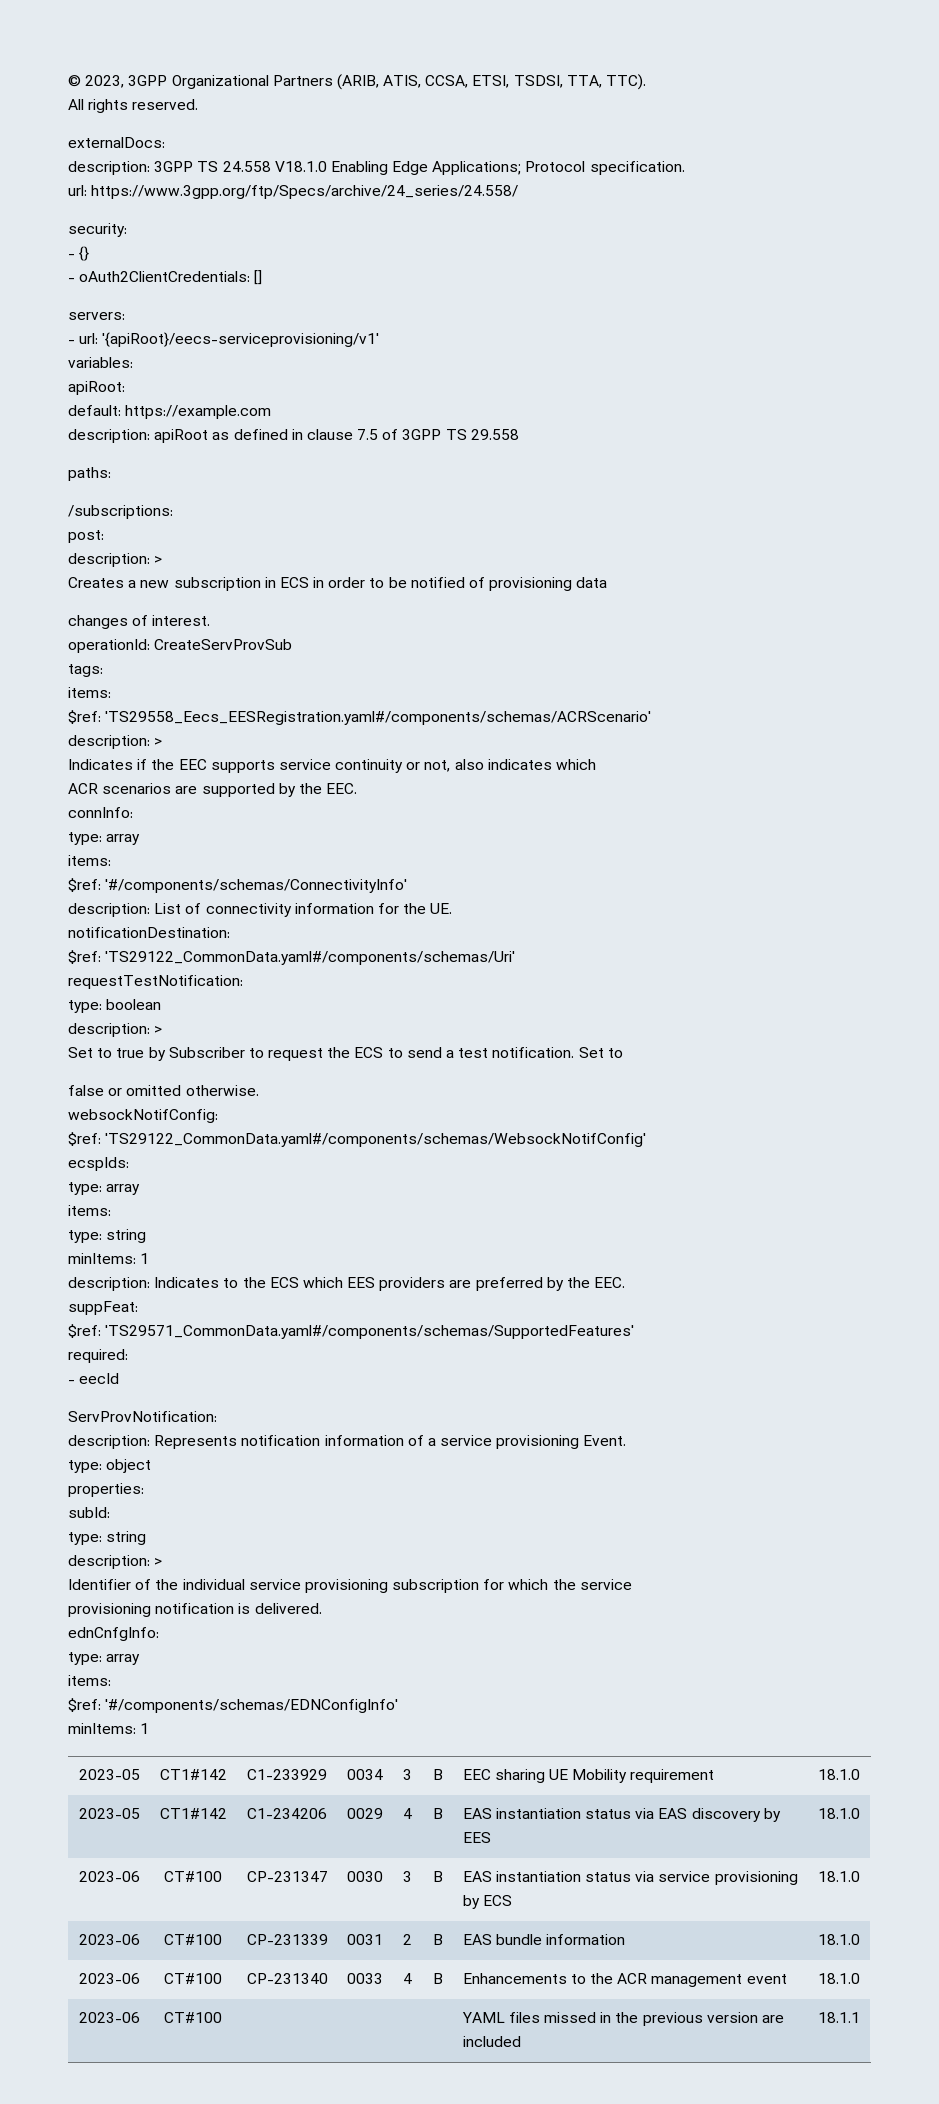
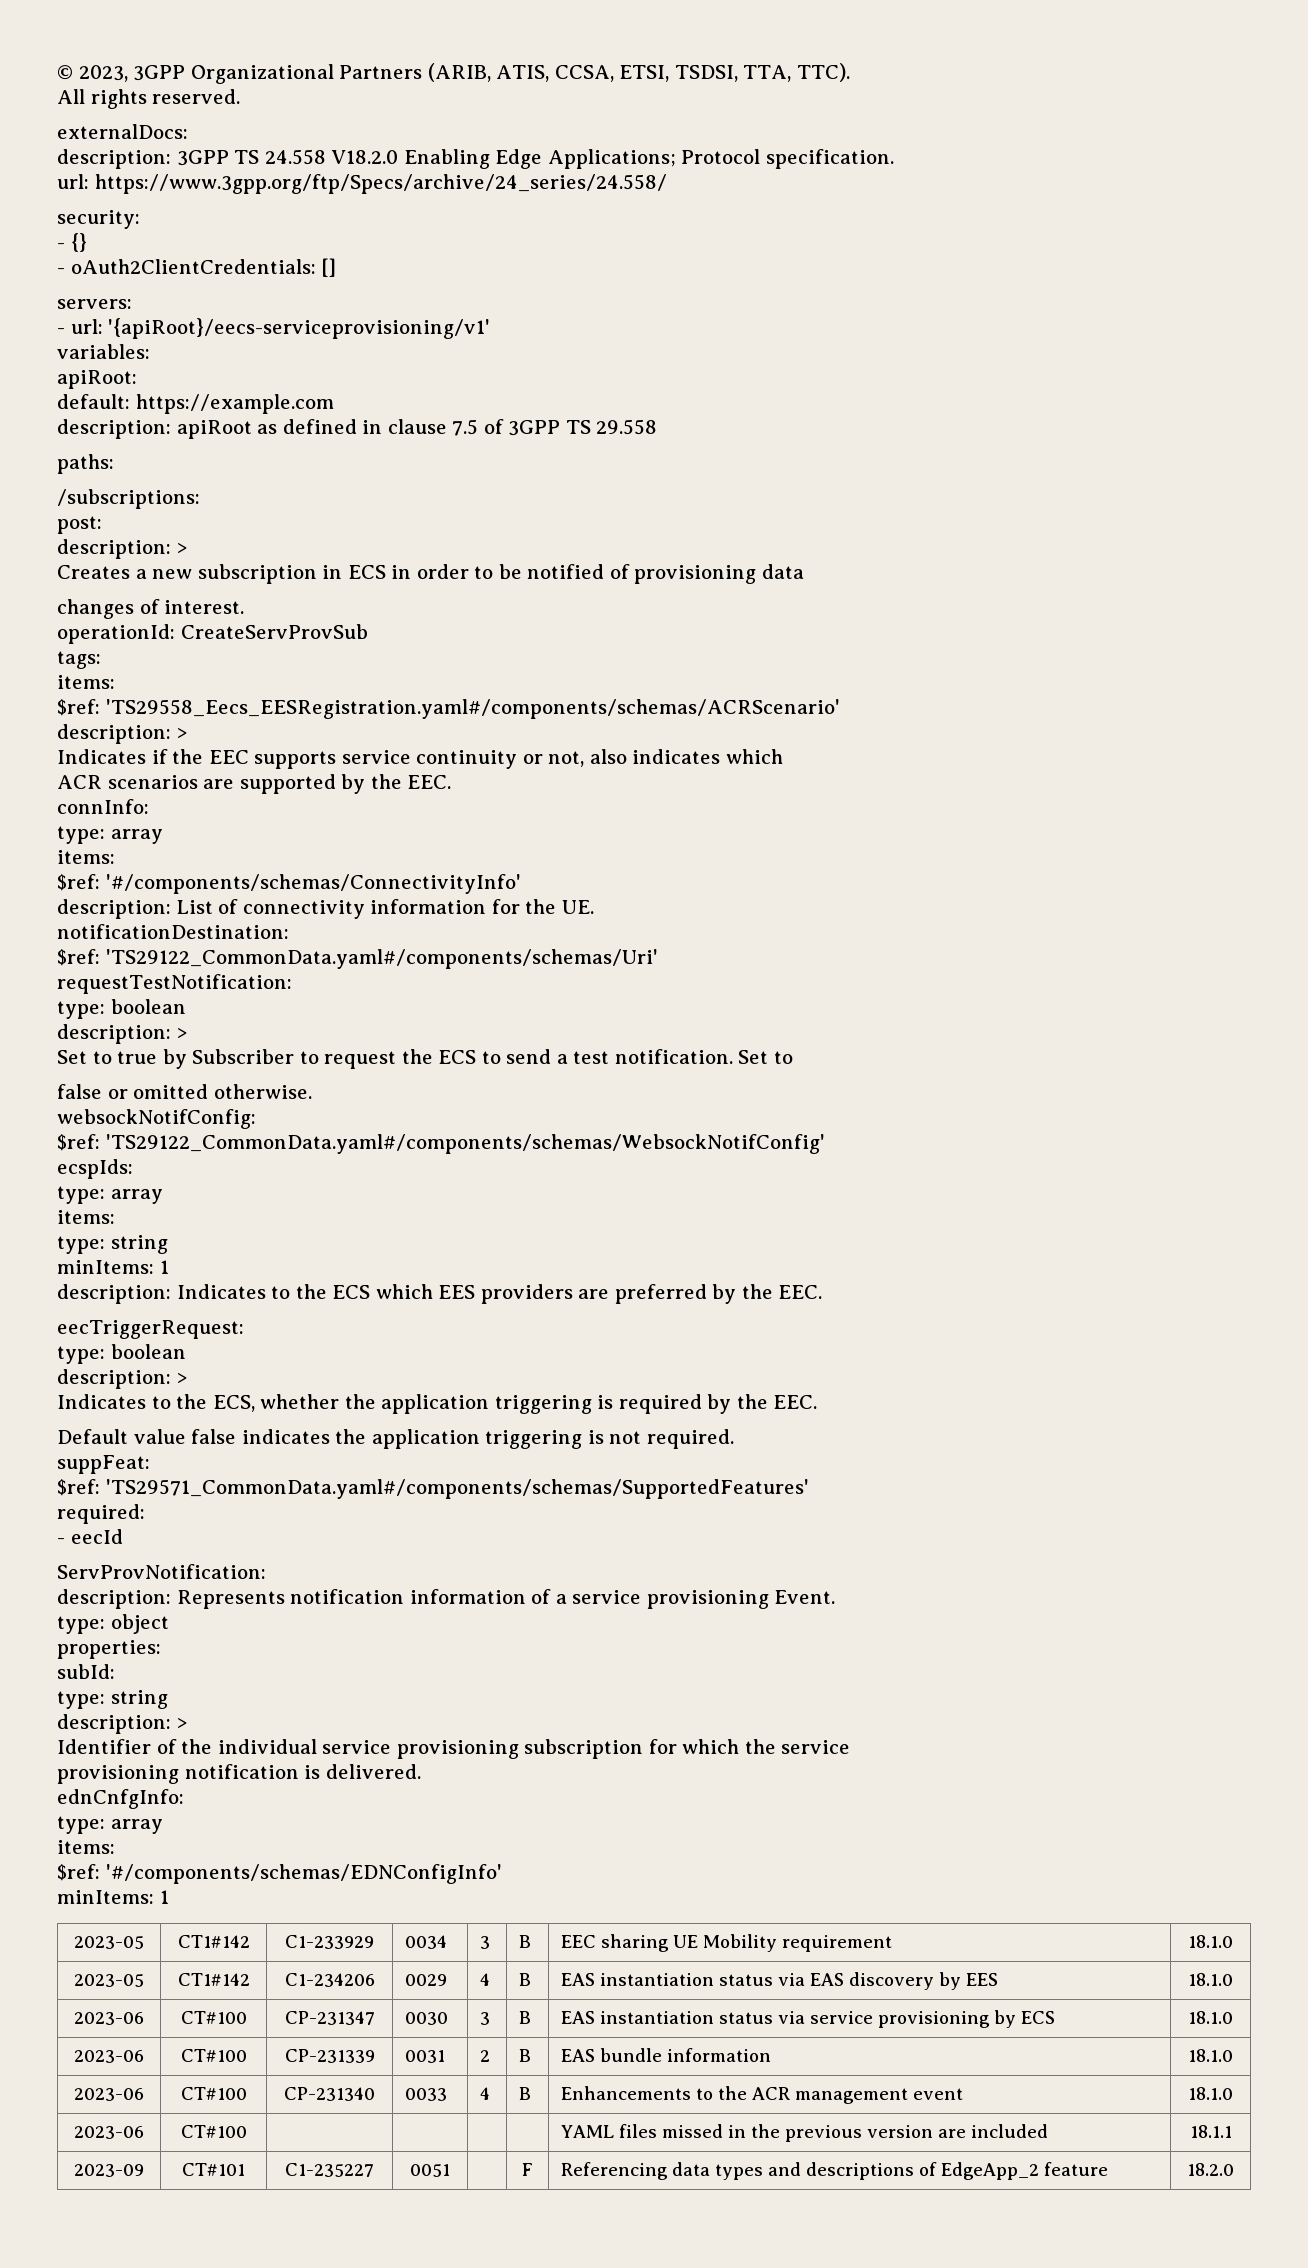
- description: 3GPP TS 24.558 V18.1.0 Enabling Edge Applications; Protocol specification.
+ description: 3GPP TS 24.558 V18.2.0 Enabling Edge Applications; Protocol specification.
+ eecTriggerRequest:
+ type: boolean
+ description: >
+ Indicates to the ECS, whether the application triggering is required by the EEC.
+ Default value false indicates the application triggering is not required.
+ 2023-09 | CT#101 | C1-235227 | 0051 | | F | Referencing data types and descriptions of EdgeApp_2 feature | 18.2.0

